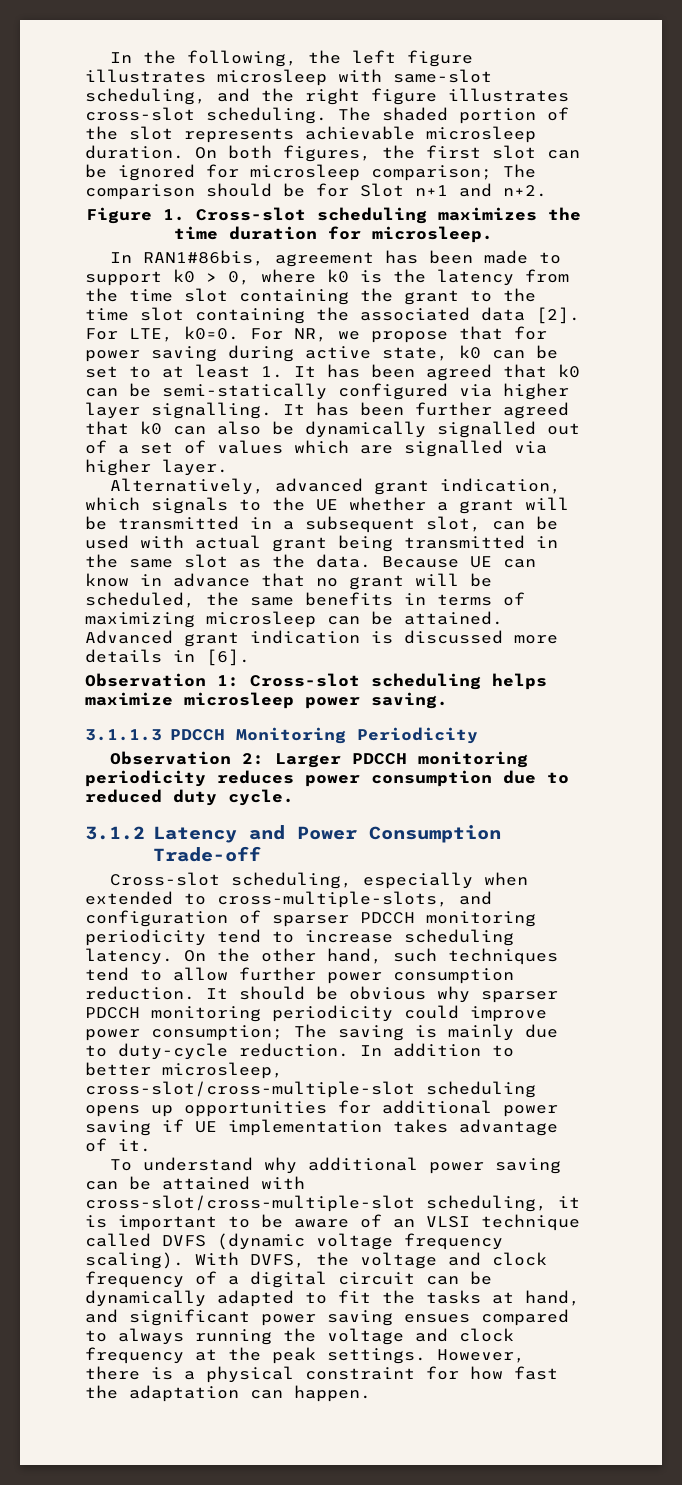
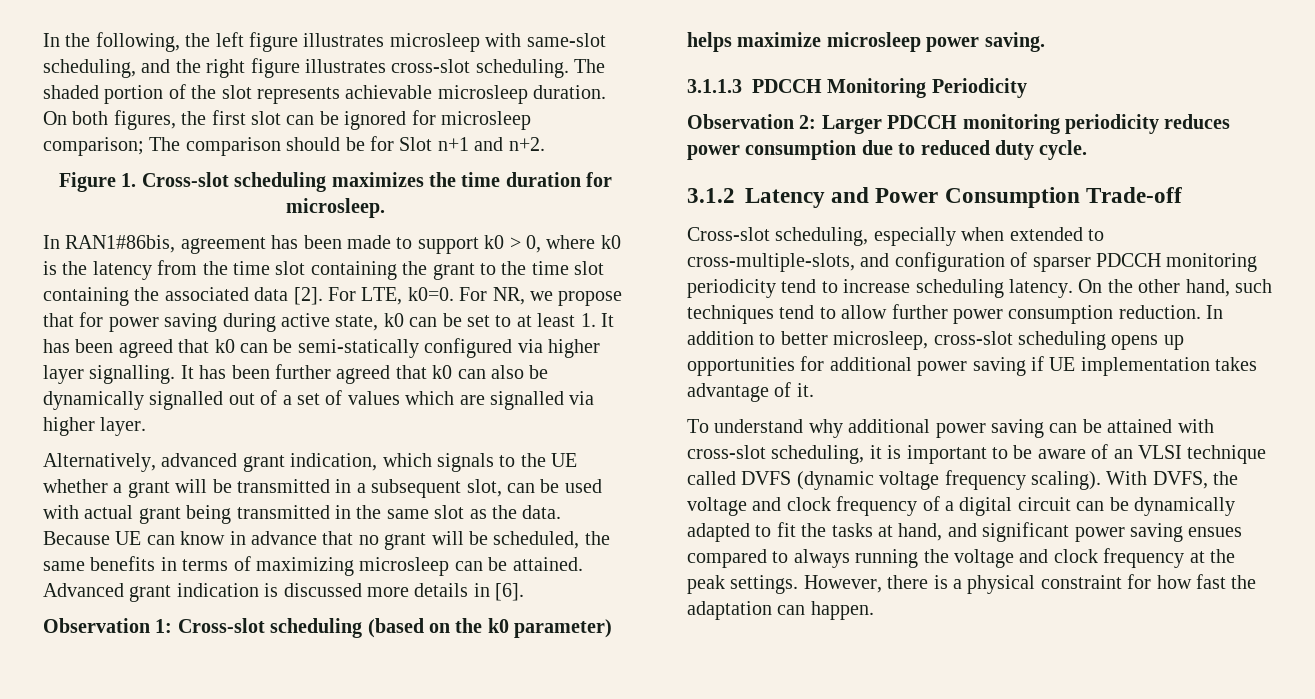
- Observation 1: Cross-slot scheduling helps maximize microsleep power saving.
+ Observation 1: Cross-slot scheduling (based on the k0 parameter) helps maximize microsleep power saving.
- It should be obvious why sparser PDCCH monitoring periodicity could improve power consumption; The saving is mainly due to duty-cycle reduction.
- In addition to better microsleep, cross-slot/cross-multiple-slot scheduling opens up opportunities for additional power saving if UE implementation takes advantage of it.
+ In addition to better microsleep, cross-slot scheduling opens up opportunities for additional power saving if UE implementation takes advantage of it.
- To understand why additional power saving can be attained with cross-slot/cross-multiple-slot scheduling, it is important to be aware of an VLSI technique called DVFS (dynamic voltage frequency scaling).
+ To understand why additional power saving can be attained with cross-slot scheduling, it is important to be aware of an VLSI technique called DVFS (dynamic voltage frequency scaling).

